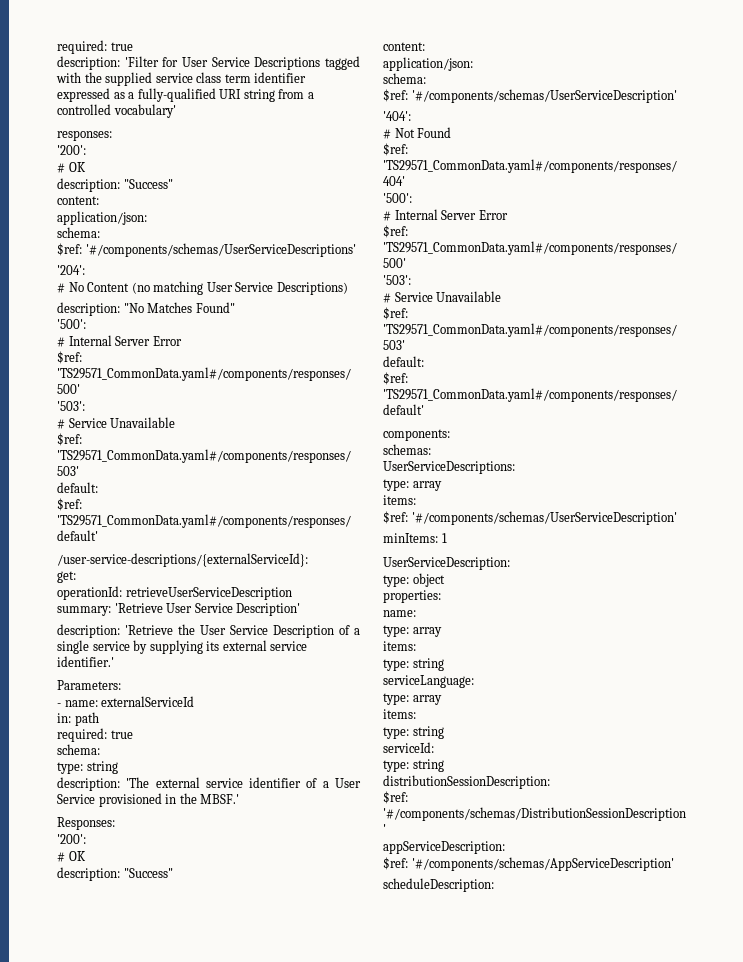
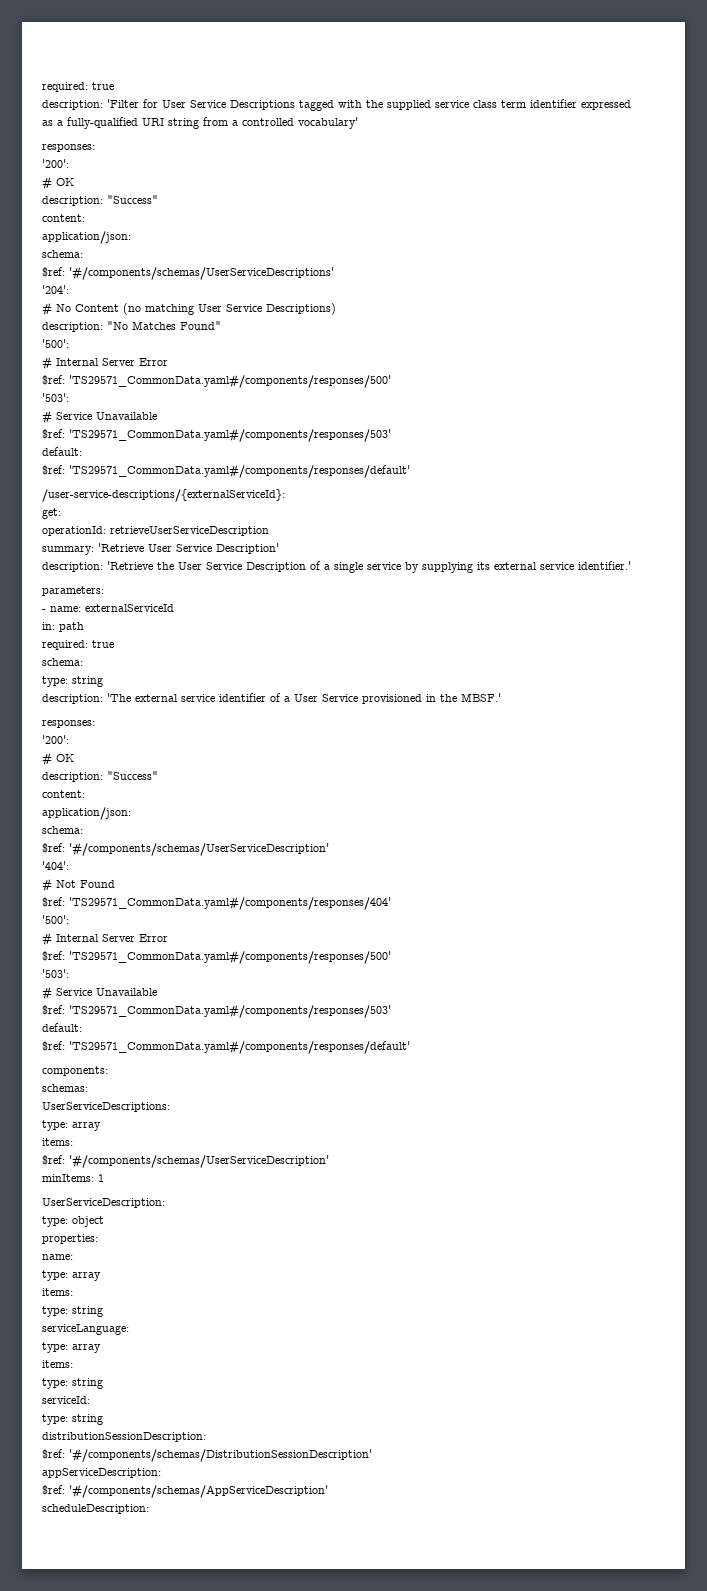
- Parameters:
+ parameters:
  description: 'The external service identifier of a User Service provisioned in the MBSF.'
- Responses:
+ responses:

